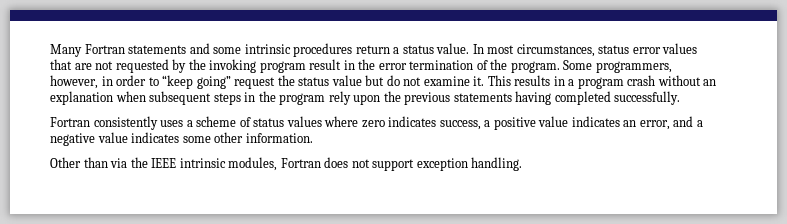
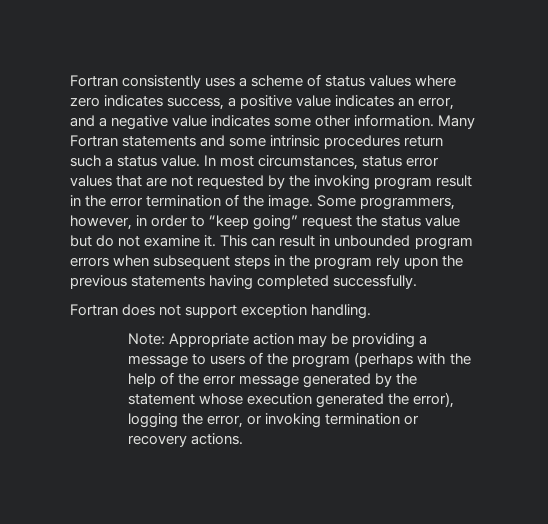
- Many Fortran statements and some intrinsic procedures return a status value. In most circumstances, status error values that are not requested by the invoking program result in the error termination of the program. Some programmers, however, in order to “keep going” request the status value but do not examine it. This results in a program crash without an explanation when subsequent steps in the program rely upon the previous statements having completed successfully.
- Fortran consistently uses a scheme of status values where zero indicates success, a positive value indicates an error, and a negative value indicates some other information.
- Other than via the IEEE intrinsic modules, Fortran does not support exception handling.
+ Fortran consistently uses a scheme of status values where zero indicates success, a positive value indicates an error, and a negative value indicates some other information. Many Fortran statements and some intrinsic procedures return such a status value. In most circumstances, status error values that are not requested by the invoking program result in the error termination of the image. Some programmers, however, in order to “keep going” request the status value but do not examine it. This can result in unbounded program errors when subsequent steps in the program rely upon the previous statements having completed successfully.
+ Fortran does not support exception handling.
+ Note: Appropriate action may be providing a message to users of the program (perhaps with the help of the error message generated by the statement whose execution generated the error), logging the error, or invoking termination or recovery actions.

